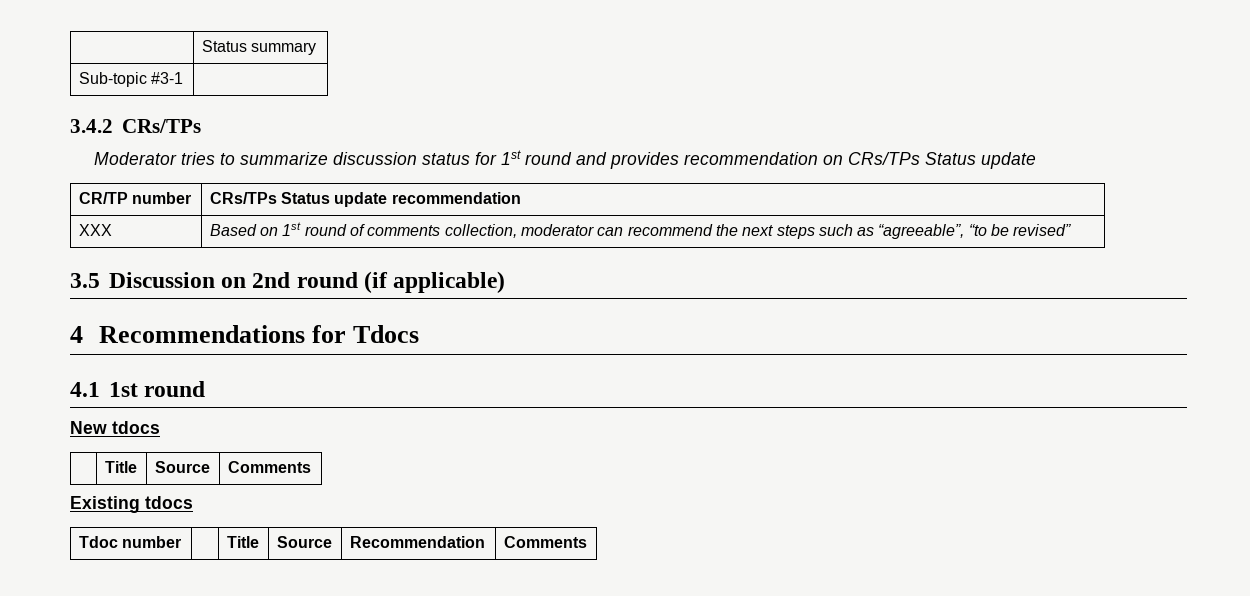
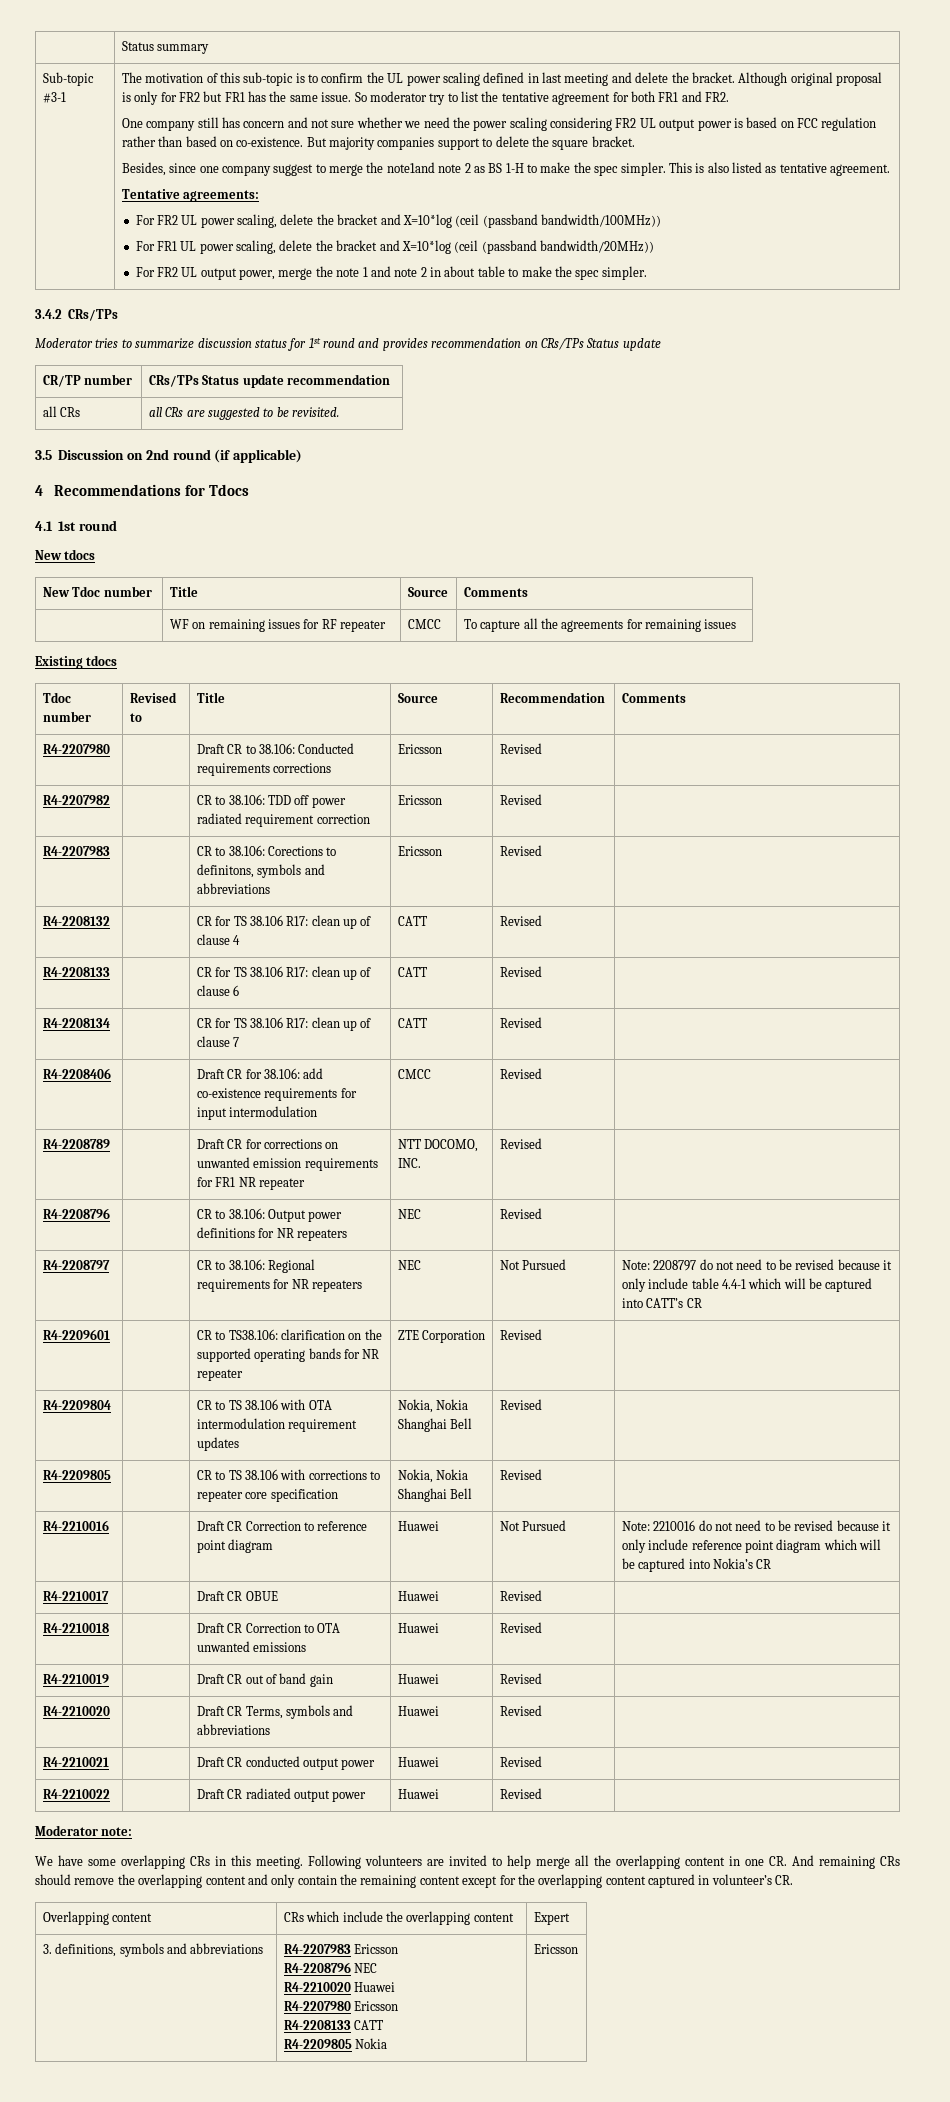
+ The motivation of this sub-topic is to confirm the UL power scaling defined in last meeting and delete the bracket. Although original proposal is only for FR2 but FR1 has the same issue. So moderator try to list the tentative agreement for both FR1 and FR2.
+ One company still has concern and not sure whether we need the power scaling considering FR2 UL output power is based on FCC regulation rather than based on co-existence. But majority companies support to delete the square bracket.
+ Besides, since one company suggest to merge the note1and note 2 as BS 1-H to make the spec simpler. This is also listed as tentative agreement.
+ Tentative agreements:
+ For FR2 UL power scaling, delete the bracket and X=10*log (ceil (passband bandwidth/100MHz))
+ For FR1 UL power scaling, delete the bracket and X=10*log (ceil (passband bandwidth/20MHz))
+ For FR2 UL output power, merge the note 1 and note 2 in about table to make the spec simpler.
- XXX | Based on 1st round of comments collection, moderator can recommend the next steps such as “agreeable”, “to be revised”
+ all CRs | all CRs are suggested to be revisited.
- | Title | Source | Comments
+ New Tdoc number | Title | Source | Comments
+ | WF on remaining issues for RF repeater | CMCC | To capture all the agreements for remaining issues
- Tdoc number | | Title | Source | Recommendation | Comments
+ Tdoc number | Revised to | Title | Source | Recommendation | Comments
+ R4-2207980 | | Draft CR to 38.106: Conducted requirements corrections | Ericsson | Revised |
+ R4-2207982 | | CR to 38.106: TDD off power radiated requirement correction | Ericsson | Revised |
+ R4-2207983 | | CR to 38.106: Corections to definitons, symbols and abbreviations | Ericsson | Revised |
+ R4-2208132 | | CR for TS 38.106 R17: clean up of clause 4 | CATT | Revised |
+ R4-2208133 | | CR for TS 38.106 R17: clean up of clause 6 | CATT | Revised |
+ R4-2208134 | | CR for TS 38.106 R17: clean up of clause 7 | CATT | Revised |
+ R4-2208406 | | Draft CR for 38.106: add co-existence requirements for input intermodulation | CMCC | Revised |
+ R4-2208789 | | Draft CR for corrections on unwanted emission requirements for FR1 NR repeater | NTT DOCOMO, INC. | Revised |
+ R4-2208796 | | CR to 38.106: Output power definitions for NR repeaters | NEC | Revised |
+ R4-2208797 | | CR to 38.106: Regional requirements for NR repeaters | NEC | Not Pursued | Note: 2208797 do not need to be revised because it only include table 4.4-1 which will be captured into CATT’s CR
+ R4-2209601 | | CR to TS38.106: clarification on the supported operating bands for NR repeater | ZTE Corporation | Revised |
+ R4-2209804 | | CR to TS 38.106 with OTA intermodulation requirement updates | Nokia, Nokia Shanghai Bell | Revised |
+ R4-2209805 | | CR to TS 38.106 with corrections to repeater core specification | Nokia, Nokia Shanghai Bell | Revised |
+ R4-2210016 | | Draft CR Correction to reference point diagram | Huawei | Not Pursued | Note: 2210016 do not need to be revised because it only include reference point diagram which will be captured into Nokia’s CR
+ R4-2210017 | | Draft CR OBUE | Huawei | Revised |
+ R4-2210018 | | Draft CR Correction to OTA unwanted emissions | Huawei | Revised |
+ R4-2210019 | | Draft CR out of band gain | Huawei | Revised |
+ R4-2210020 | | Draft CR Terms, symbols and abbreviations | Huawei | Revised |
+ R4-2210021 | | Draft CR conducted output power | Huawei | Revised |
+ R4-2210022 | | Draft CR radiated output power | Huawei | Revised |
+ Moderator note:
+ We have some overlapping CRs in this meeting. Following volunteers are invited to help merge all the overlapping content in one CR. And remaining CRs should remove the overlapping content and only contain the remaining content except for the overlapping content captured in volunteer’s CR.
+ Overlapping content | CRs which include the overlapping content | Expert
+ 3. definitions, symbols and abbreviations | R4-2207983 Ericsson
+ R4-2208796 NEC
+ R4-2210020 Huawei
+ R4-2207980 Ericsson
+ R4-2208133 CATT
+ R4-2209805 Nokia | Ericsson

